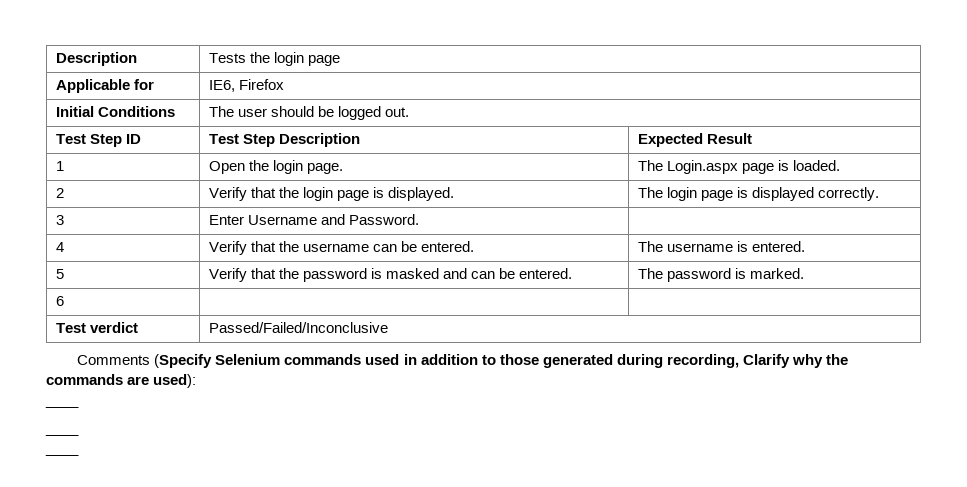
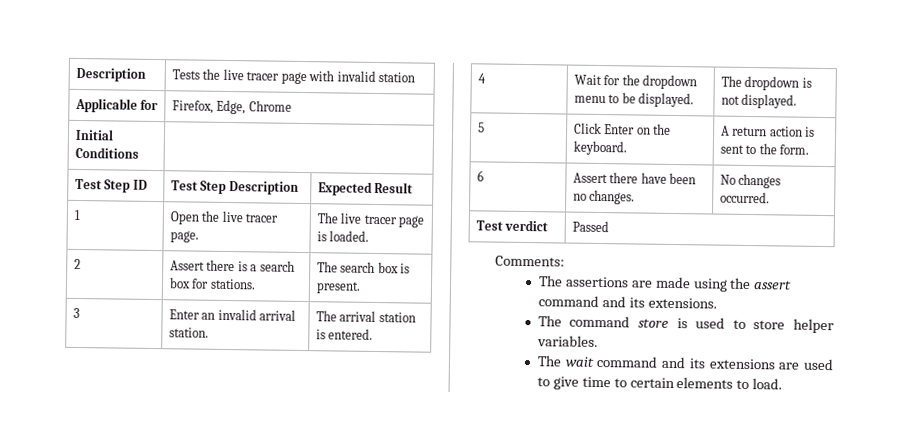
- Description | Tests the login page
+ Description | Tests the live tracer page with invalid station
- Applicable for | IE6, Firefox
+ Applicable for | Firefox, Edge, Chrome
- Initial Conditions | The user should be logged out.
+ Initial Conditions |
- 1 | Open the login page. | The Login.aspx page is loaded.
+ 1 | Open the live tracer page. | The live tracer page is loaded.
- 2 | Verify that the login page is displayed. | The login page is displayed correctly.
- 3 | Enter Username and Password. |
- 4 | Verify that the username can be entered. | The username is entered.
- 5 | Verify that the password is masked and can be entered. | The password is marked.
- 6 | |
- Test verdict | Passed/Failed/Inconclusive
- Comments (Specify Selenium commands used in addition to those generated during recording, Clarify why the commands are used):
- ____
- ____
- ____
+ 2 | Assert there is a search box for stations. | The search box is present.
+ 3 | Enter an invalid arrival station. | The arrival station is entered.
+ 4 | Wait for the dropdown menu to be displayed. | The dropdown is not displayed.
+ 5 | Click Enter on the keyboard. | A return action is sent to the form.
+ 6 | Assert there have been no changes. | No changes occurred.
+ Test verdict | Passed
+ Comments:
+ The assertions are made using the assert command and its extensions.
+ The command store is used to store helper variables.
+ The wait command and its extensions are used to give time to certain elements to load.

